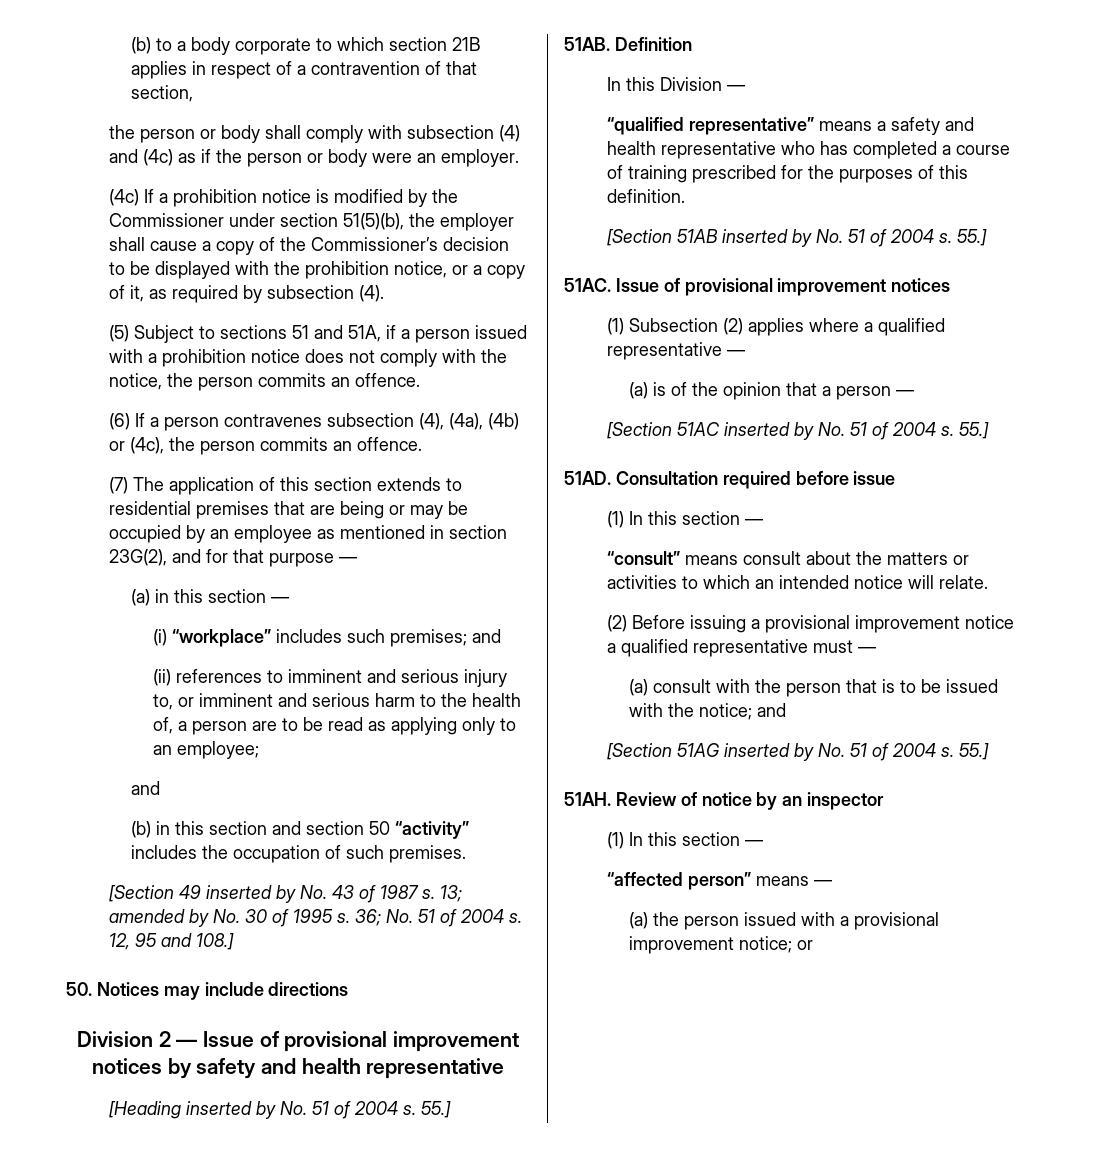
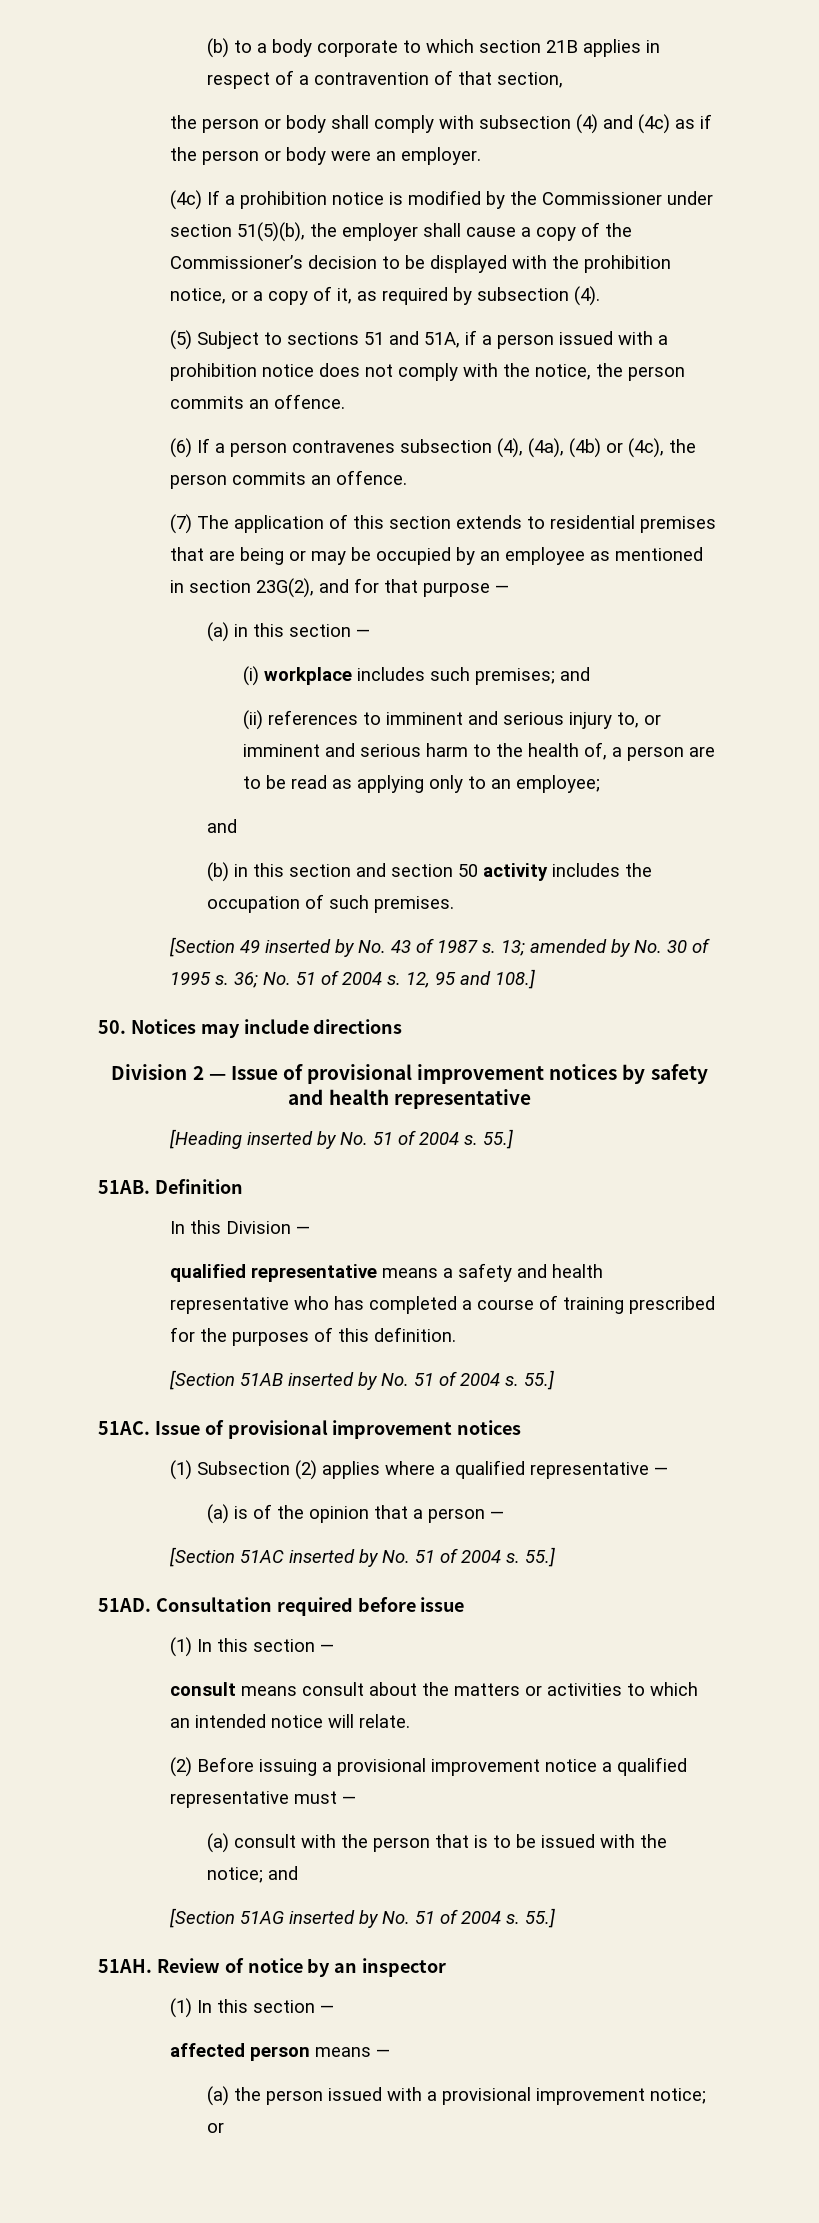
- (i) “workplace” includes such premises; and
+ (i) workplace includes such premises; and
- (b) in this section and section 50 “activity” includes the occupation of such premises.
+ (b) in this section and section 50 activity includes the occupation of such premises.
- “qualified representative” means a safety and health representative who has completed a course of training prescribed for the purposes of this definition.
+ qualified representative means a safety and health representative who has completed a course of training prescribed for the purposes of this definition.
- “consult” means consult about the matters or activities to which an intended notice will relate.
+ consult means consult about the matters or activities to which an intended notice will relate.
- “affected person” means —
+ affected person means —

